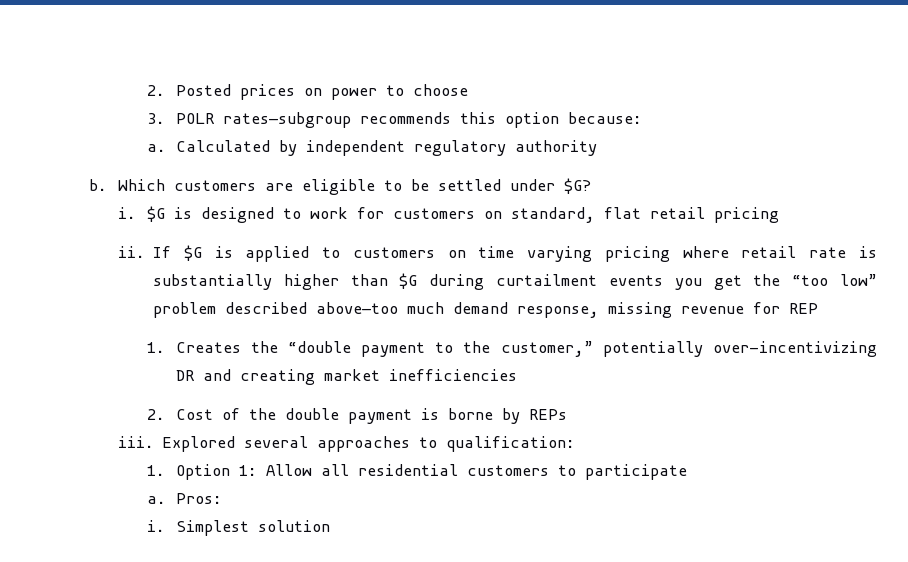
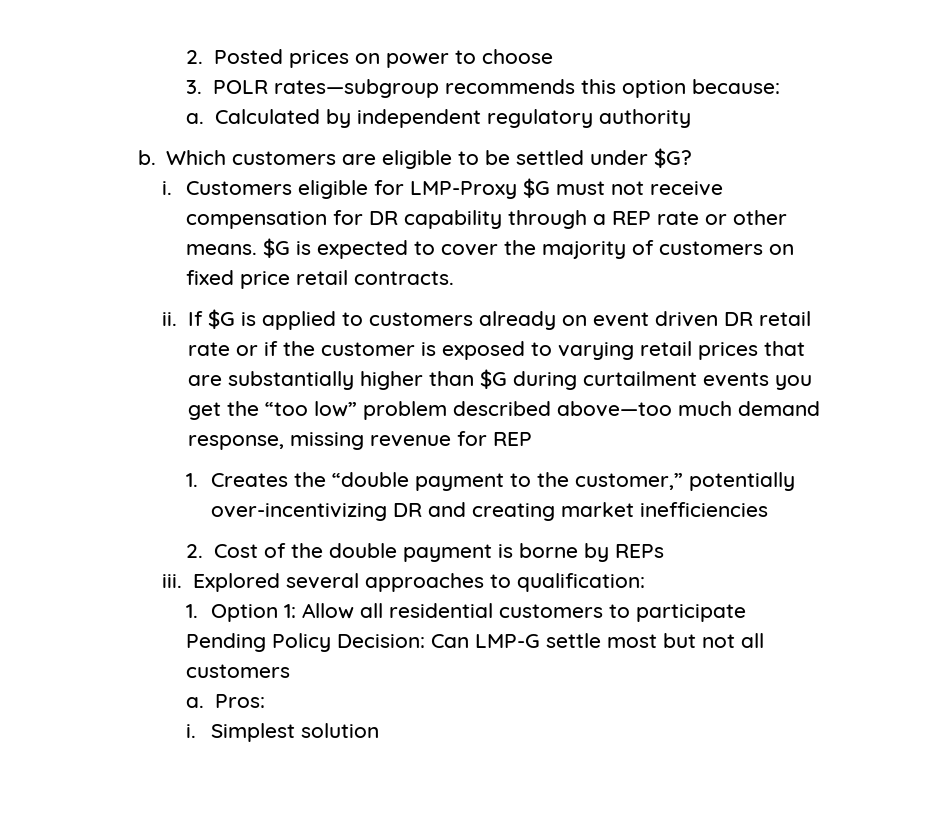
- $G is designed to work for customers on standard, flat retail pricing
+ Customers eligible for LMP-Proxy $G must not receive compensation for DR capability through a REP rate or other means. $G is expected to cover the majority of customers on fixed price retail contracts.
- If $G is applied to customers on time varying pricing where retail rate is substantially higher than $G during curtailment events you get the “too low” problem described above—too much demand response, missing revenue for REP
+ If $G is applied to customers already on event driven DR retail rate or if the customer is exposed to varying retail prices that are substantially higher than $G during curtailment events you get the “too low” problem described above—too much demand response, missing revenue for REP
+ Pending Policy Decision: Can LMP-G settle most but not all customers

